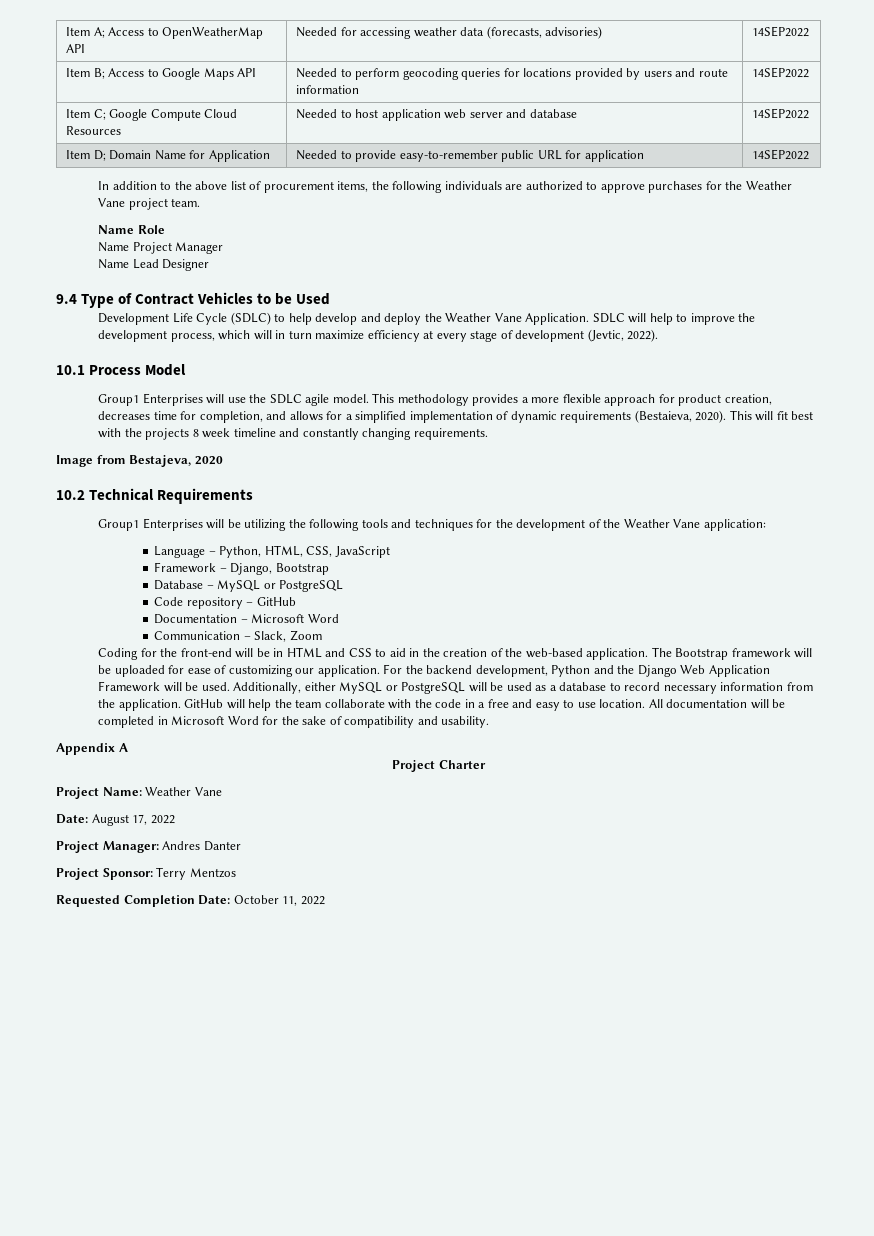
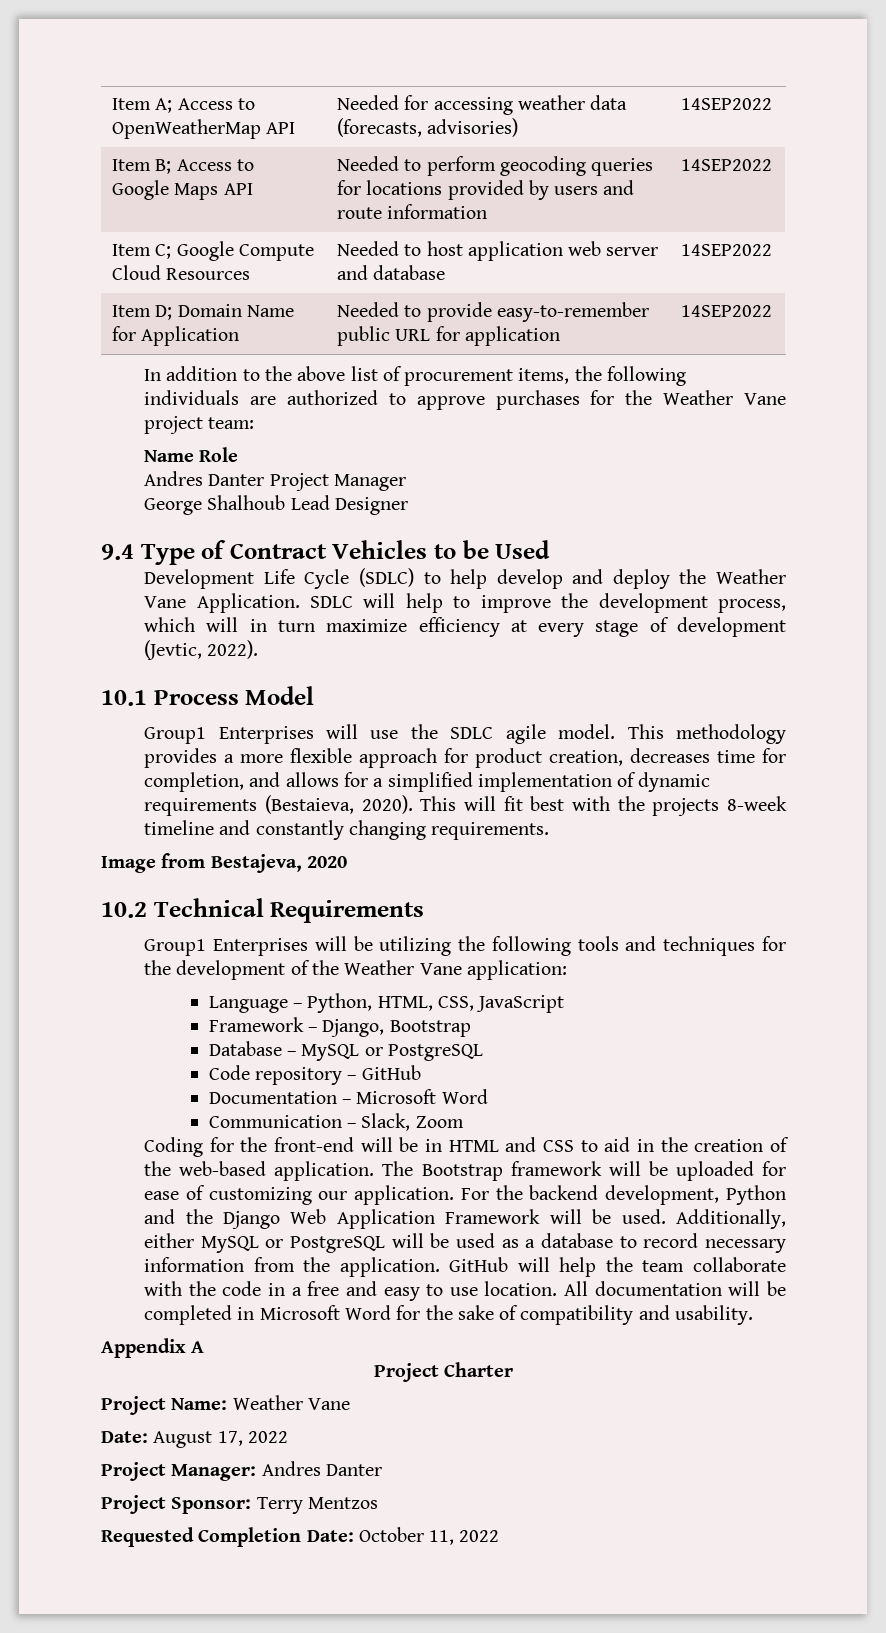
- In addition to the above list of procurement items, the following individuals are authorized to approve purchases for the Weather Vane project team.
+ In addition to the above list of procurement items, the following individuals are authorized to approve purchases for the Weather Vane project team:
- Name Project Manager
+ Andres Danter Project Manager
- Name Lead Designer
+ George Shalhoub Lead Designer
- This will fit best with the projects 8 week timeline and constantly changing requirements.
+ This will fit best with the projects 8-week timeline and constantly changing requirements.

